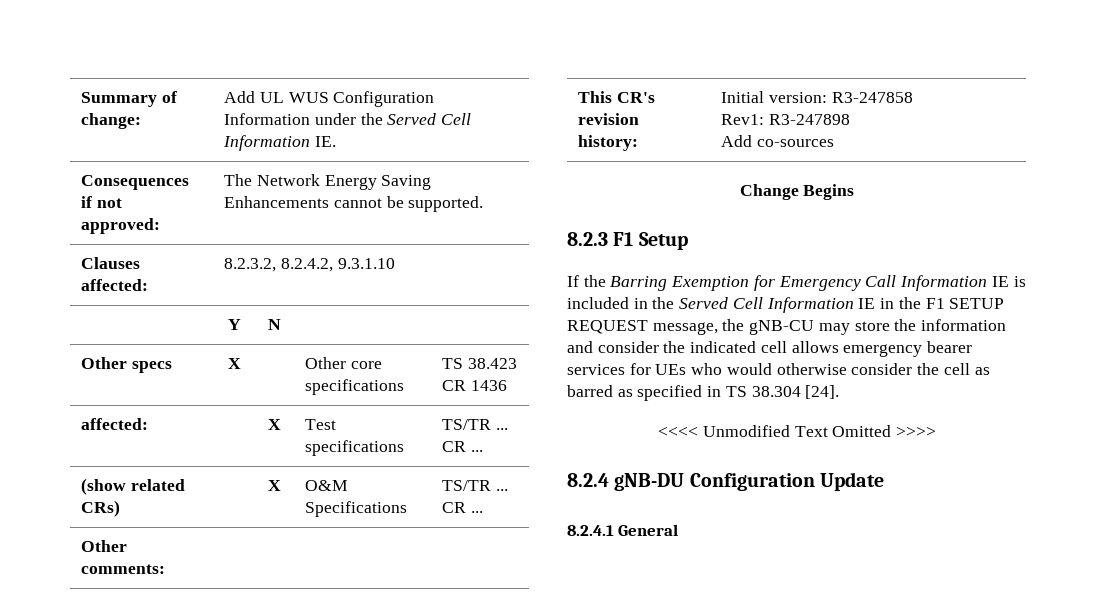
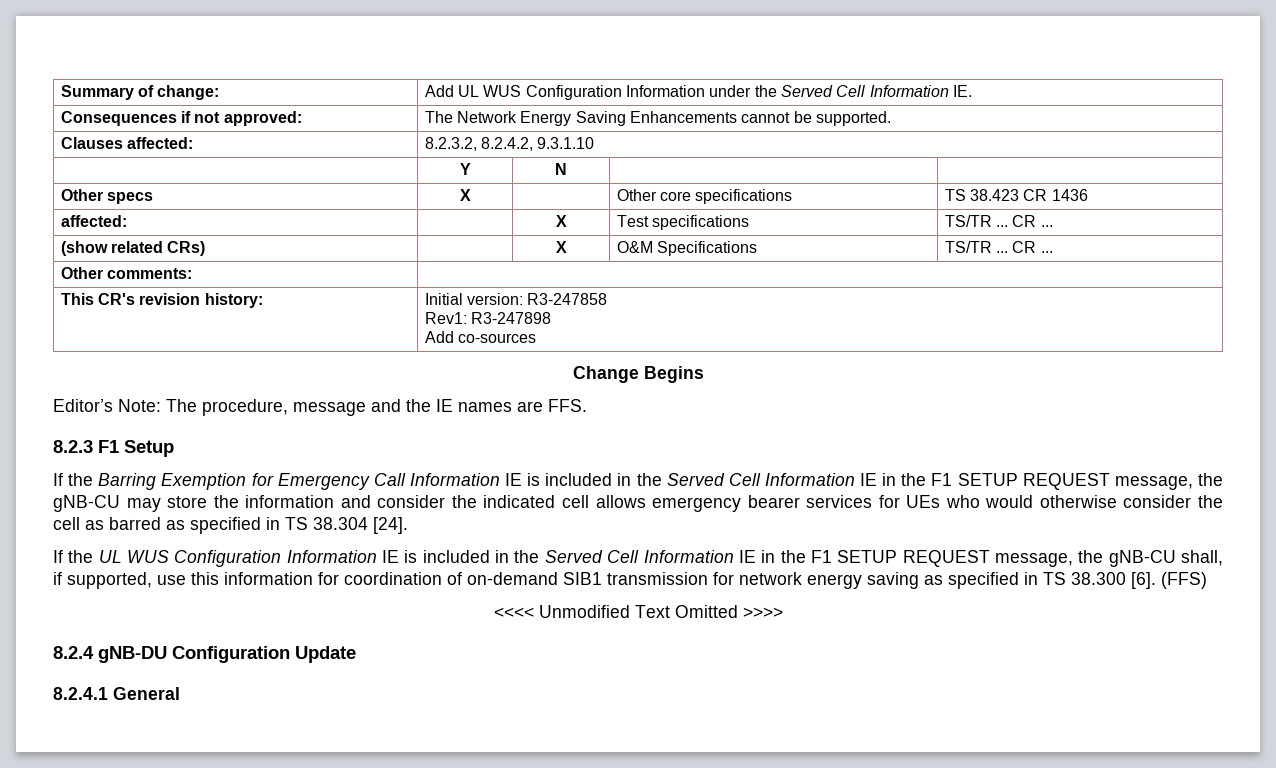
+ Editor’s Note: The procedure, message and the IE names are FFS.
+ If the UL WUS Configuration Information IE is included in the Served Cell Information IE in the F1 SETUP REQUEST message, the gNB-CU shall, if supported, use this information for coordination of on-demand SIB1 transmission for network energy saving as specified in TS 38.300 [6]. (FFS)

